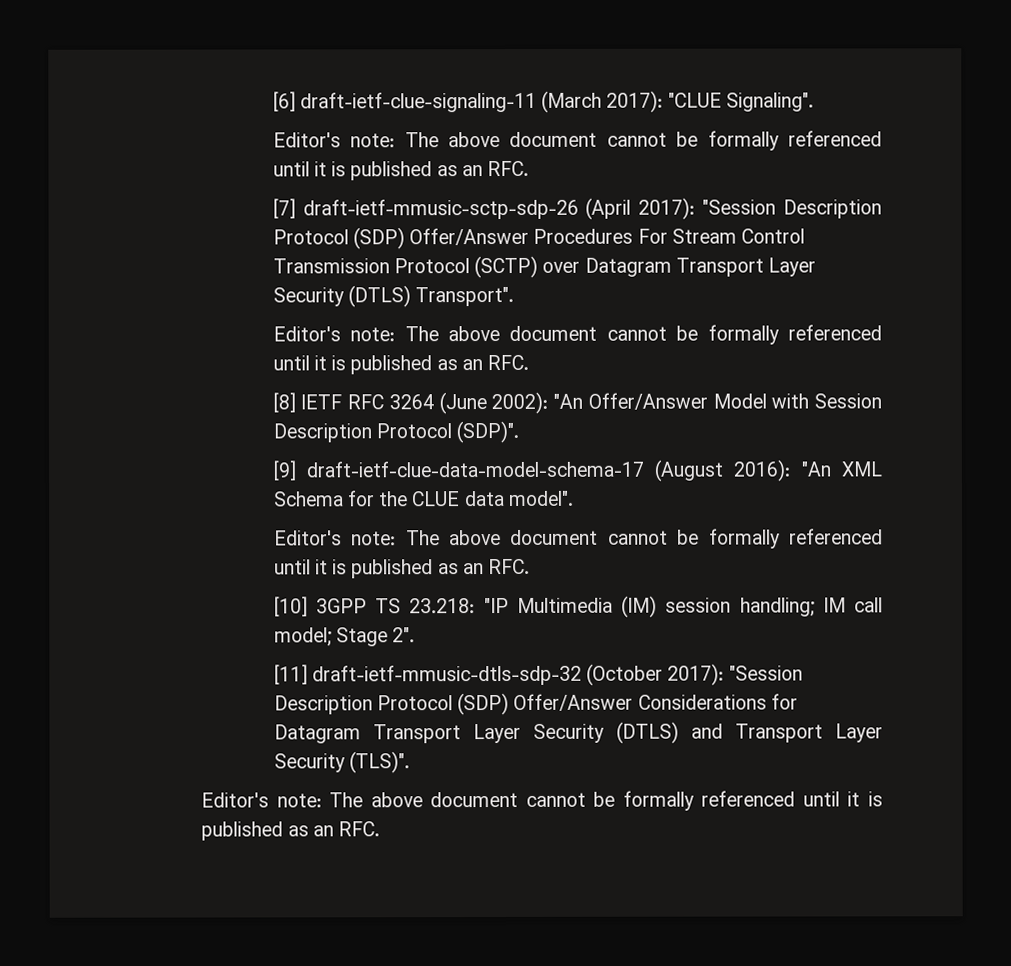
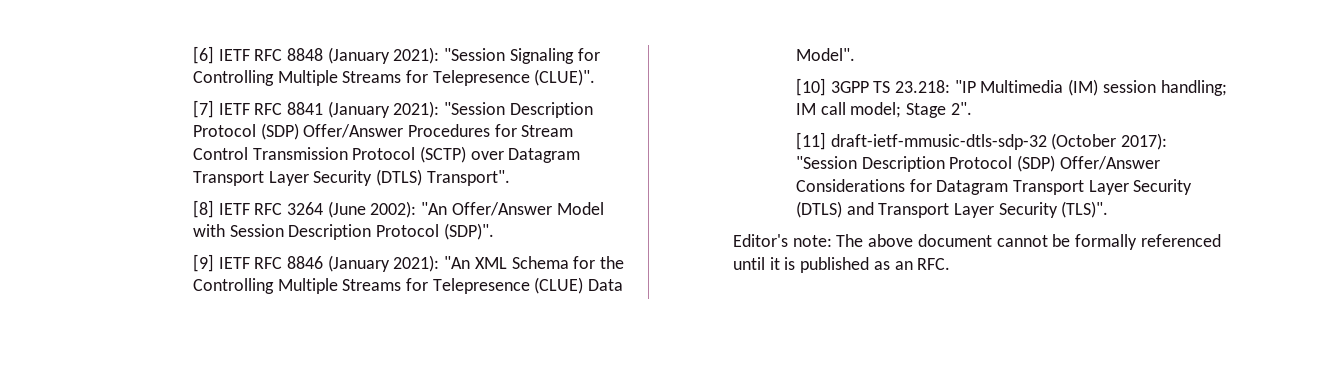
- [6] draft-ietf-clue-signaling-11 (March 2017): "CLUE Signaling".
- Editor's note: The above document cannot be formally referenced until it is published as an RFC.
- [7] draft-ietf-mmusic-sctp-sdp-26 (April 2017): "Session Description Protocol (SDP) Offer/Answer Procedures For Stream Control Transmission Protocol (SCTP) over Datagram Transport Layer Security (DTLS) Transport".
- Editor's note: The above document cannot be formally referenced until it is published as an RFC.
+ [6] IETF RFC 8848 (January 2021): "Session Signaling for Controlling Multiple Streams for Telepresence (CLUE)".
+ [7] IETF RFC 8841 (January 2021): "Session Description Protocol (SDP) Offer/Answer Procedures for Stream Control Transmission Protocol (SCTP) over Datagram Transport Layer Security (DTLS) Transport".
- [9] draft-ietf-clue-data-model-schema-17 (August 2016): "An XML Schema for the CLUE data model".
- Editor's note: The above document cannot be formally referenced until it is published as an RFC.
+ [9] IETF RFC 8846 (January 2021): "An XML Schema for the Controlling Multiple Streams for Telepresence (CLUE) Data Model".

